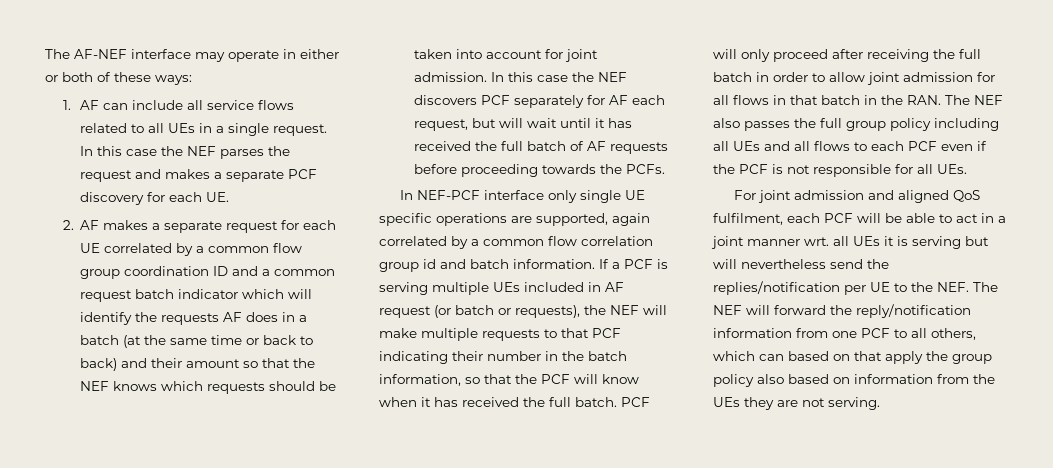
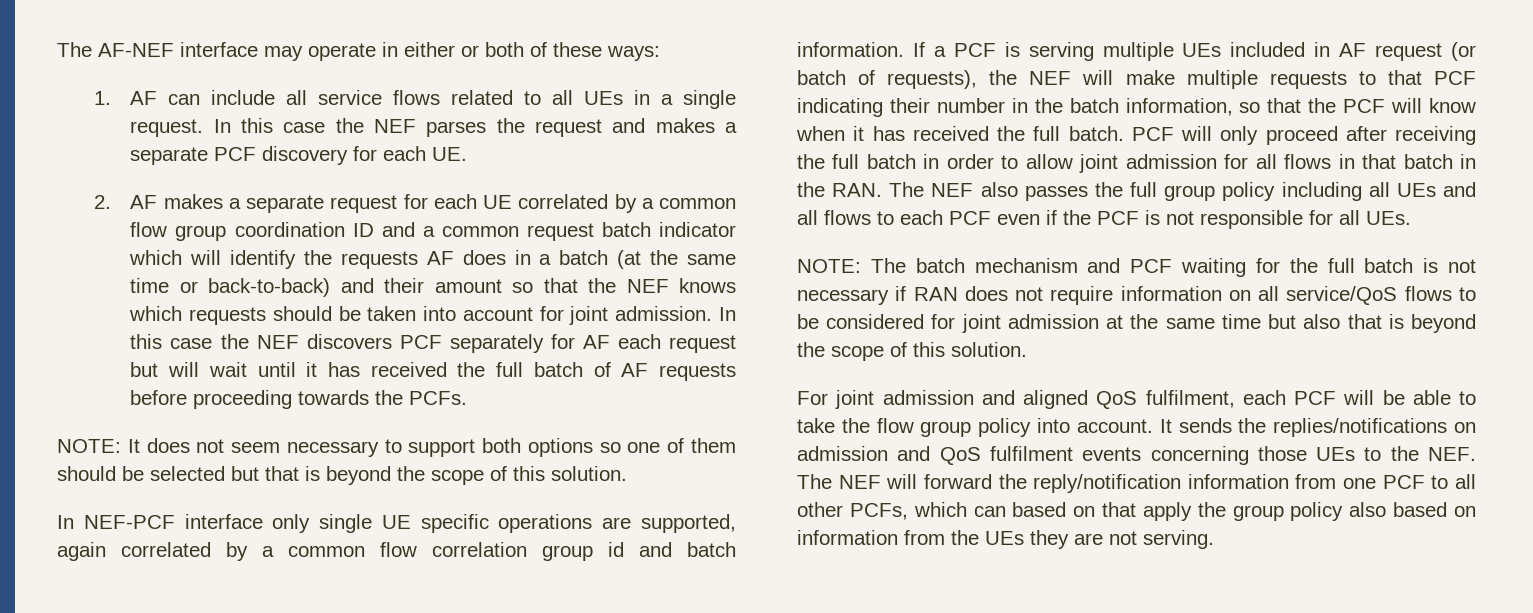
- 2. AF makes a separate request for each UE correlated by a common flow group coordination ID and a common request batch indicator which will identify the requests AF does in a batch (at the same time or back to back) and their amount so that the NEF knows which requests should be taken into account for joint admission.
+ 2. AF makes a separate request for each UE correlated by a common flow group coordination ID and a common request batch indicator which will identify the requests AF does in a batch (at the same time or back-to-back) and their amount so that the NEF knows which requests should be taken into account for joint admission.
- In this case the NEF discovers PCF separately for AF each request, but will wait until it has received the full batch of AF requests before proceeding towards the PCFs.
+ In this case the NEF discovers PCF separately for AF each request but will wait until it has received the full batch of AF requests before proceeding towards the PCFs.
+ NOTE: It does not seem necessary to support both options so one of them should be selected but that is beyond the scope of this solution.
- If a PCF is serving multiple UEs included in AF request (or batch or requests), the NEF will make multiple requests to that PCF indicating their number in the batch information, so that the PCF will know when it has received the full batch.
+ If a PCF is serving multiple UEs included in AF request (or batch of requests), the NEF will make multiple requests to that PCF indicating their number in the batch information, so that the PCF will know when it has received the full batch.
+ NOTE: The batch mechanism and PCF waiting for the full batch is not necessary if RAN does not require information on all service/QoS flows to be considered for joint admission at the same time but also that is beyond the scope of this solution.
- For joint admission and aligned QoS fulfilment, each PCF will be able to act in a joint manner wrt. all UEs it is serving but will nevertheless send the replies/notification per UE to the NEF. The NEF will forward the reply/notification information from one PCF to all others, which can based on that apply the group policy also based on information from the UEs they are not serving.
+ For joint admission and aligned QoS fulfilment, each PCF will be able to take the flow group policy into account. It sends the replies/notifications on admission and QoS fulfilment events concerning those UEs to the NEF. The NEF will forward the reply/notification information from one PCF to all other PCFs, which can based on that apply the group policy also based on information from the UEs they are not serving.

